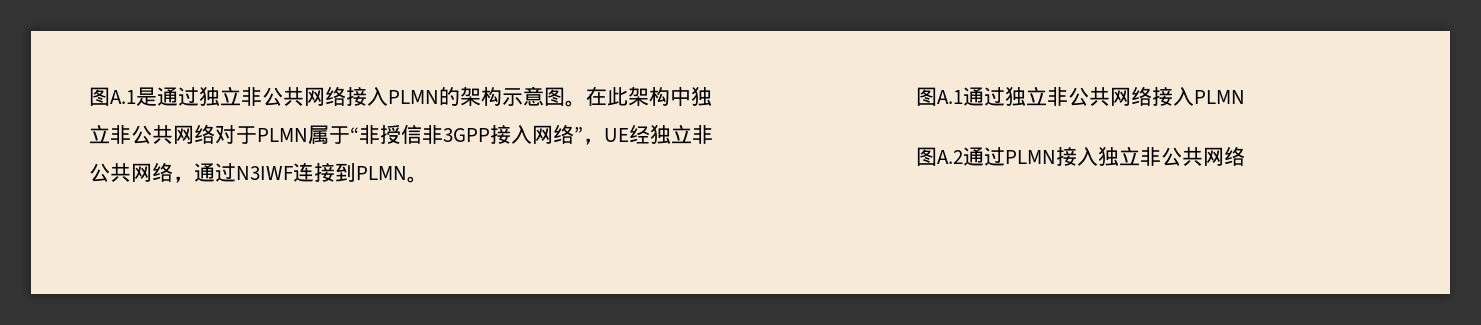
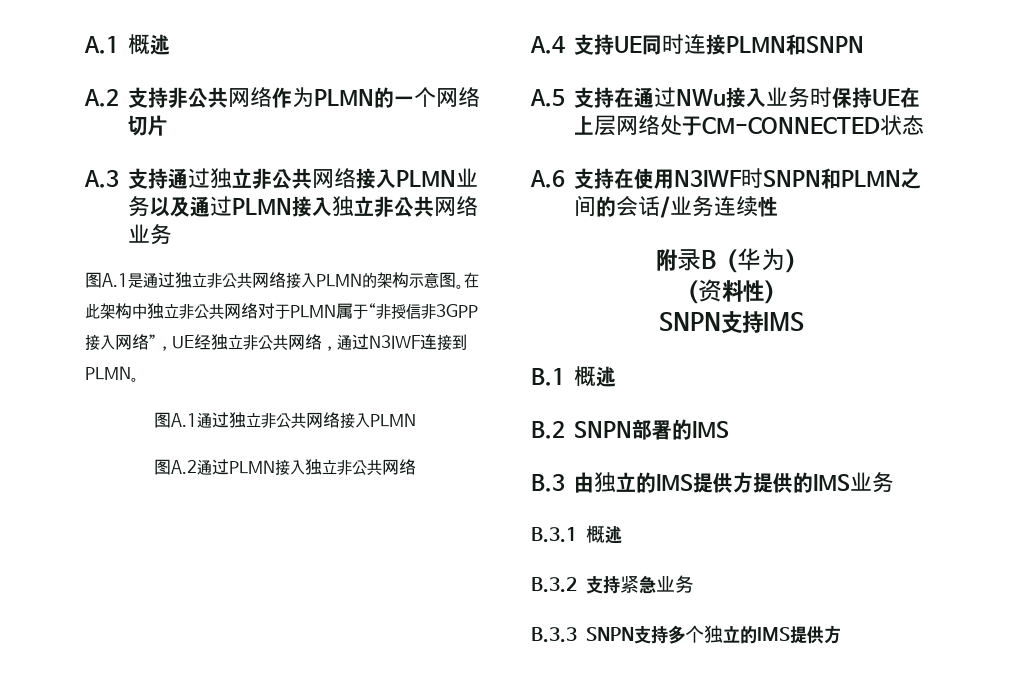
+ A.1概述
+ A.2支持非公共网络作为PLMN的一个网络切片
+ A.3支持通过独立非公共网络接入PLMN业务以及通过PLMN接入独立非公共网络业务
+ A.4支持UE同时连接PLMN和SNPN
+ A.5支持在通过NWu接入业务时保持UE在上层网络处于CM-CONNECTED状态
+ A.6支持在使用N3IWF时SNPN和PLMN之间的会话/业务连续性
+ 附录B（华为）
+ （资料性）
+ SNPN支持IMS
+ B.1概述
+ B.2 SNPN部署的IMS
+ B.3由独立的IMS提供方提供的IMS业务
+ B.3.1概述
+ B.3.2支持紧急业务
+ B.3.3 SNPN支持多个独立的IMS提供方

